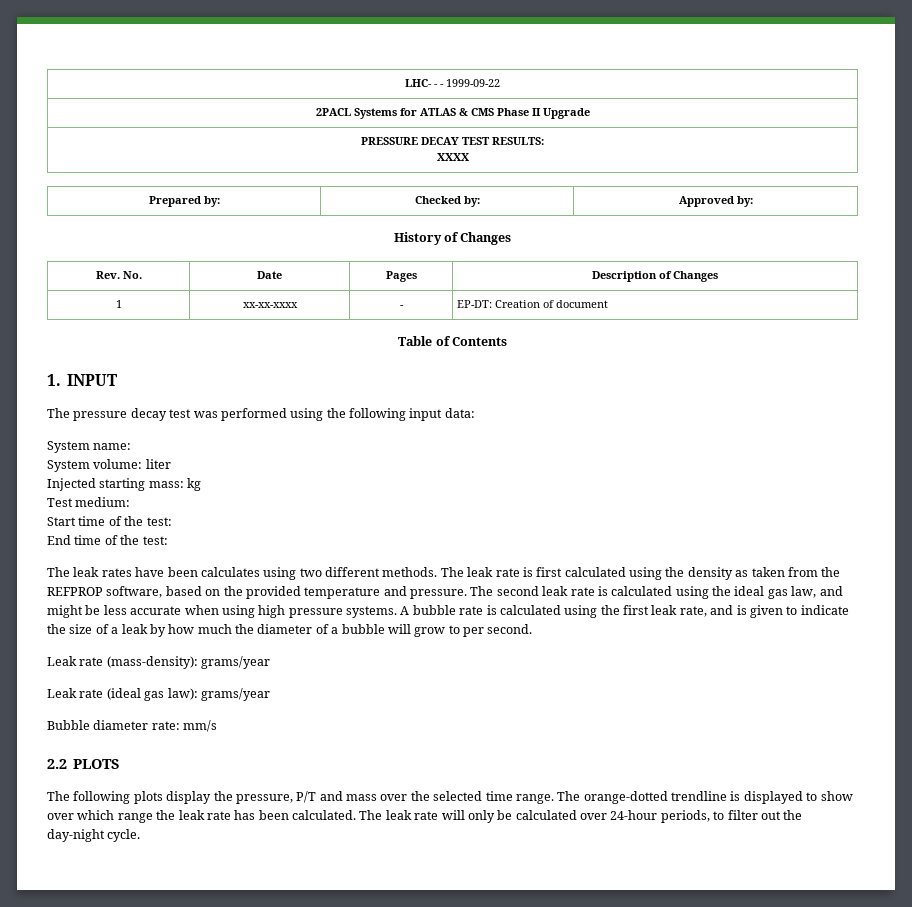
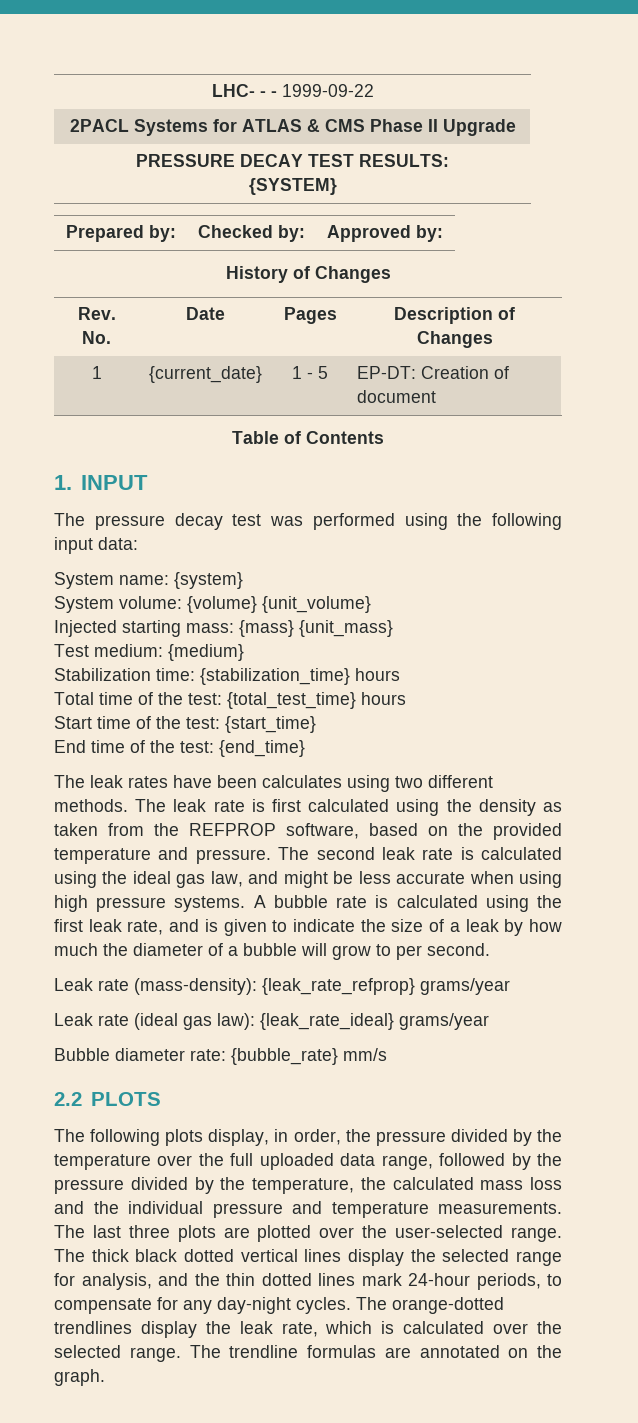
  PRESSURE DECAY TEST RESULTS:
- XXXX
+ {SYSTEM}
- 1 | xx-xx-xxxx | - | EP-DT: Creation of document
+ 1 | {current_date} | 1 - 5 | EP-DT: Creation of document
- System name:
+ System name: {system}
- System volume: liter
+ System volume: {volume} {unit_volume}
- Injected starting mass: kg
+ Injected starting mass: {mass} {unit_mass}
- Test medium:
+ Test medium: {medium}
+ Stabilization time: {stabilization_time} hours
+ Total time of the test: {total_test_time} hours
- Start time of the test:
+ Start time of the test: {start_time}
- End time of the test:
+ End time of the test: {end_time}
- Leak rate (mass-density): grams/year
+ Leak rate (mass-density): {leak_rate_refprop} grams/year
- Leak rate (ideal gas law): grams/year
+ Leak rate (ideal gas law): {leak_rate_ideal} grams/year
- Bubble diameter rate: mm/s
+ Bubble diameter rate: {bubble_rate} mm/s
- The following plots display the pressure, P/T and mass over the selected time range. The orange-dotted trendline is displayed to show over which range the leak rate has been calculated. The leak rate will only be calculated over 24-hour periods, to filter out the day-night cycle.
+ The following plots display, in order, the pressure divided by the temperature over the full uploaded data range, followed by the pressure divided by the temperature, the calculated mass loss and the individual pressure and temperature measurements. The last three plots are plotted over the user-selected range. The thick black dotted vertical lines display the selected range for analysis, and the thin dotted lines mark 24-hour periods, to compensate for any day-night cycles. The orange-dotted trendlines display the leak rate, which is calculated over the selected range. The trendline formulas are annotated on the graph.

